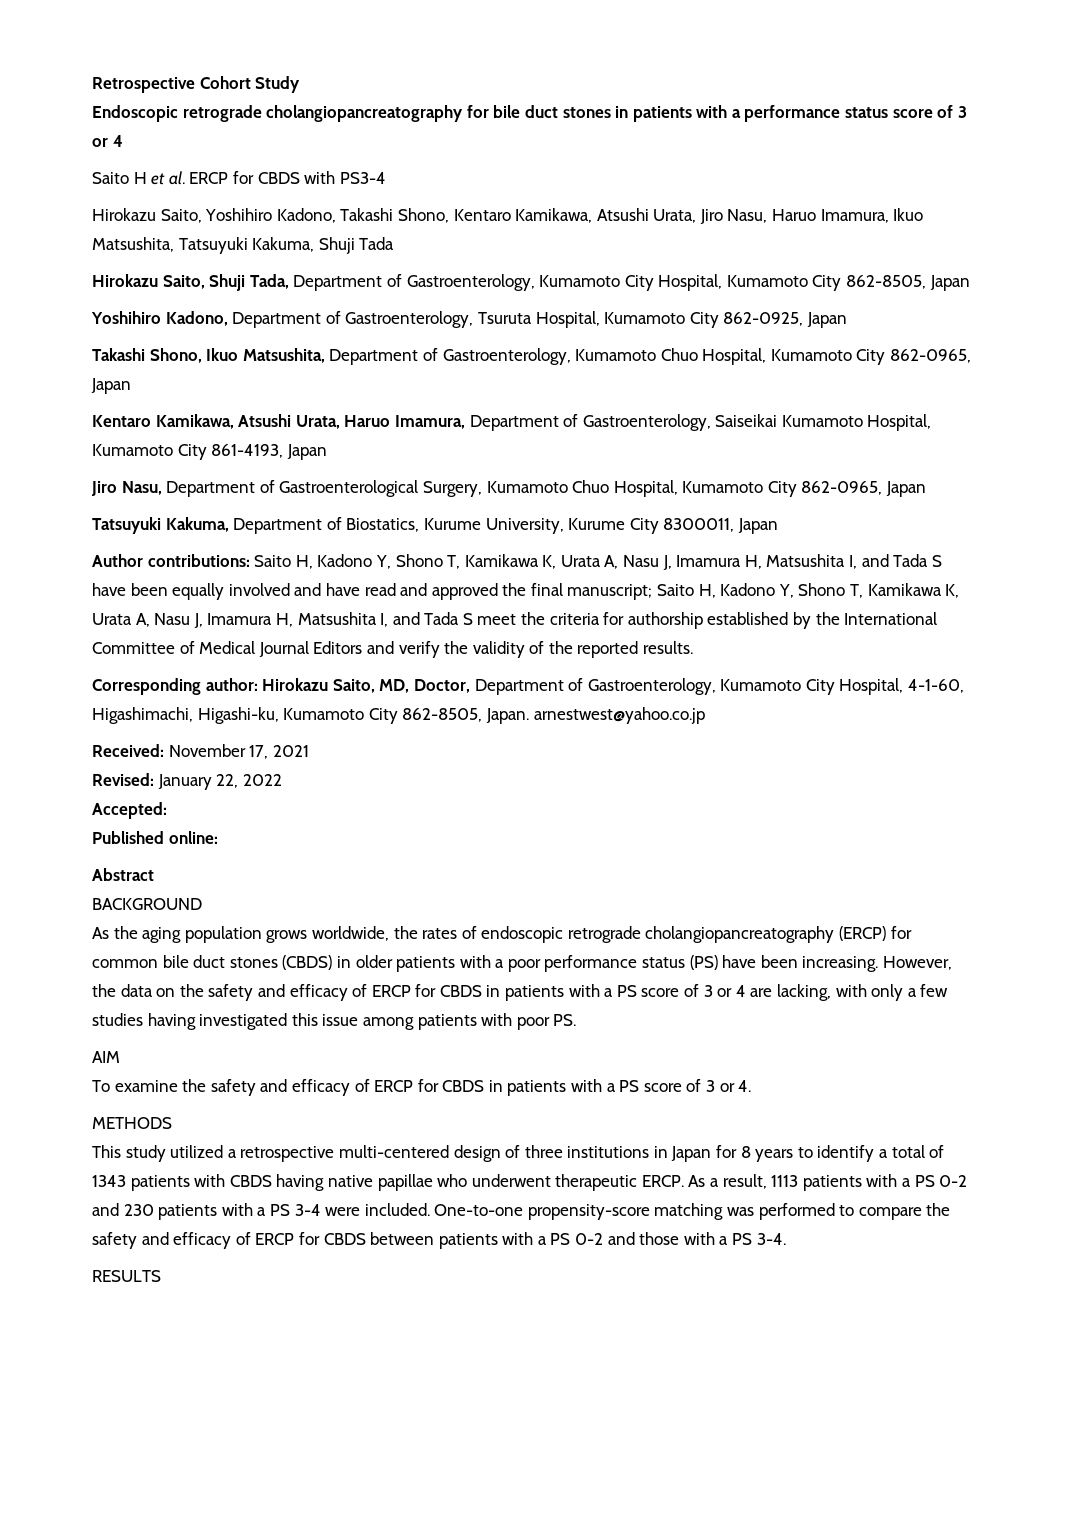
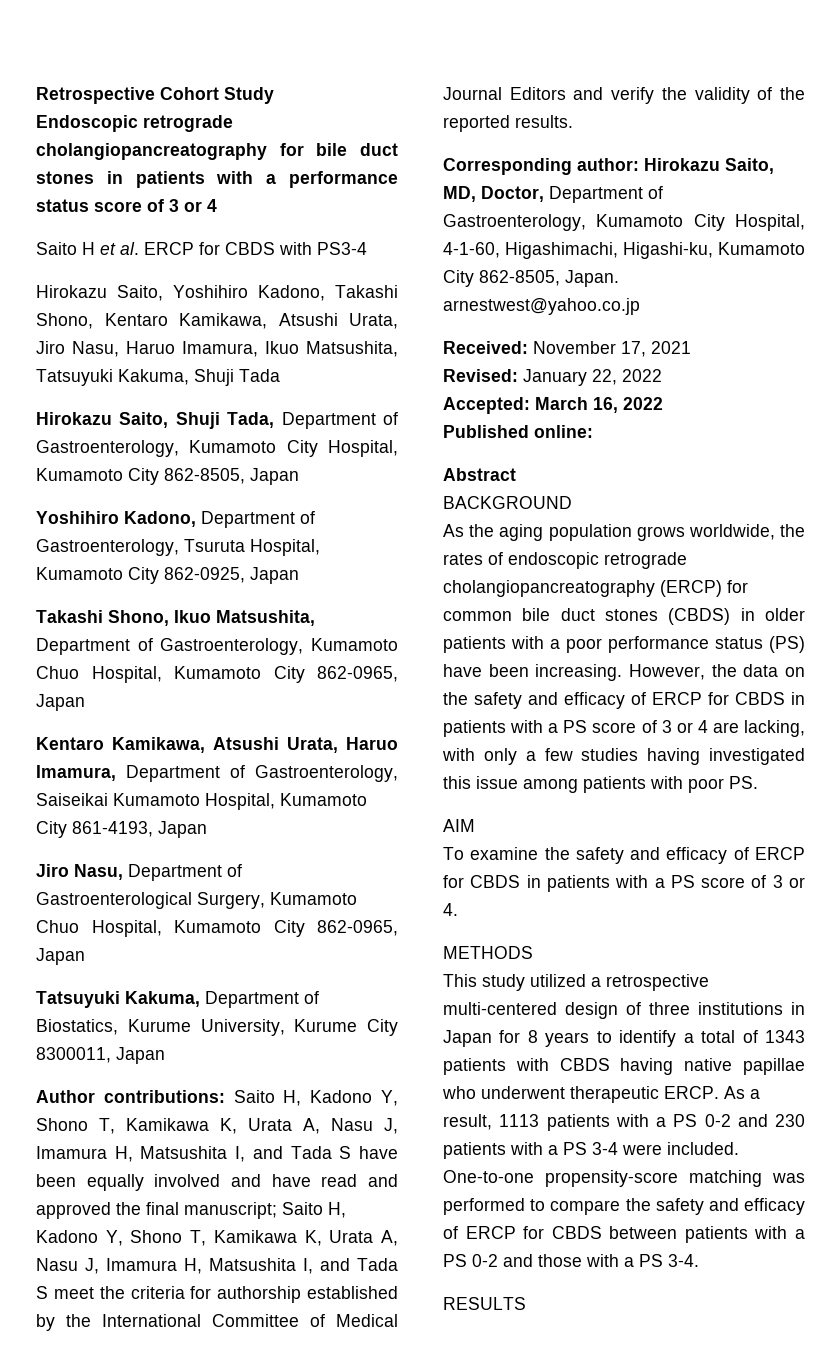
- Accepted:
+ Accepted: March 16, 2022

